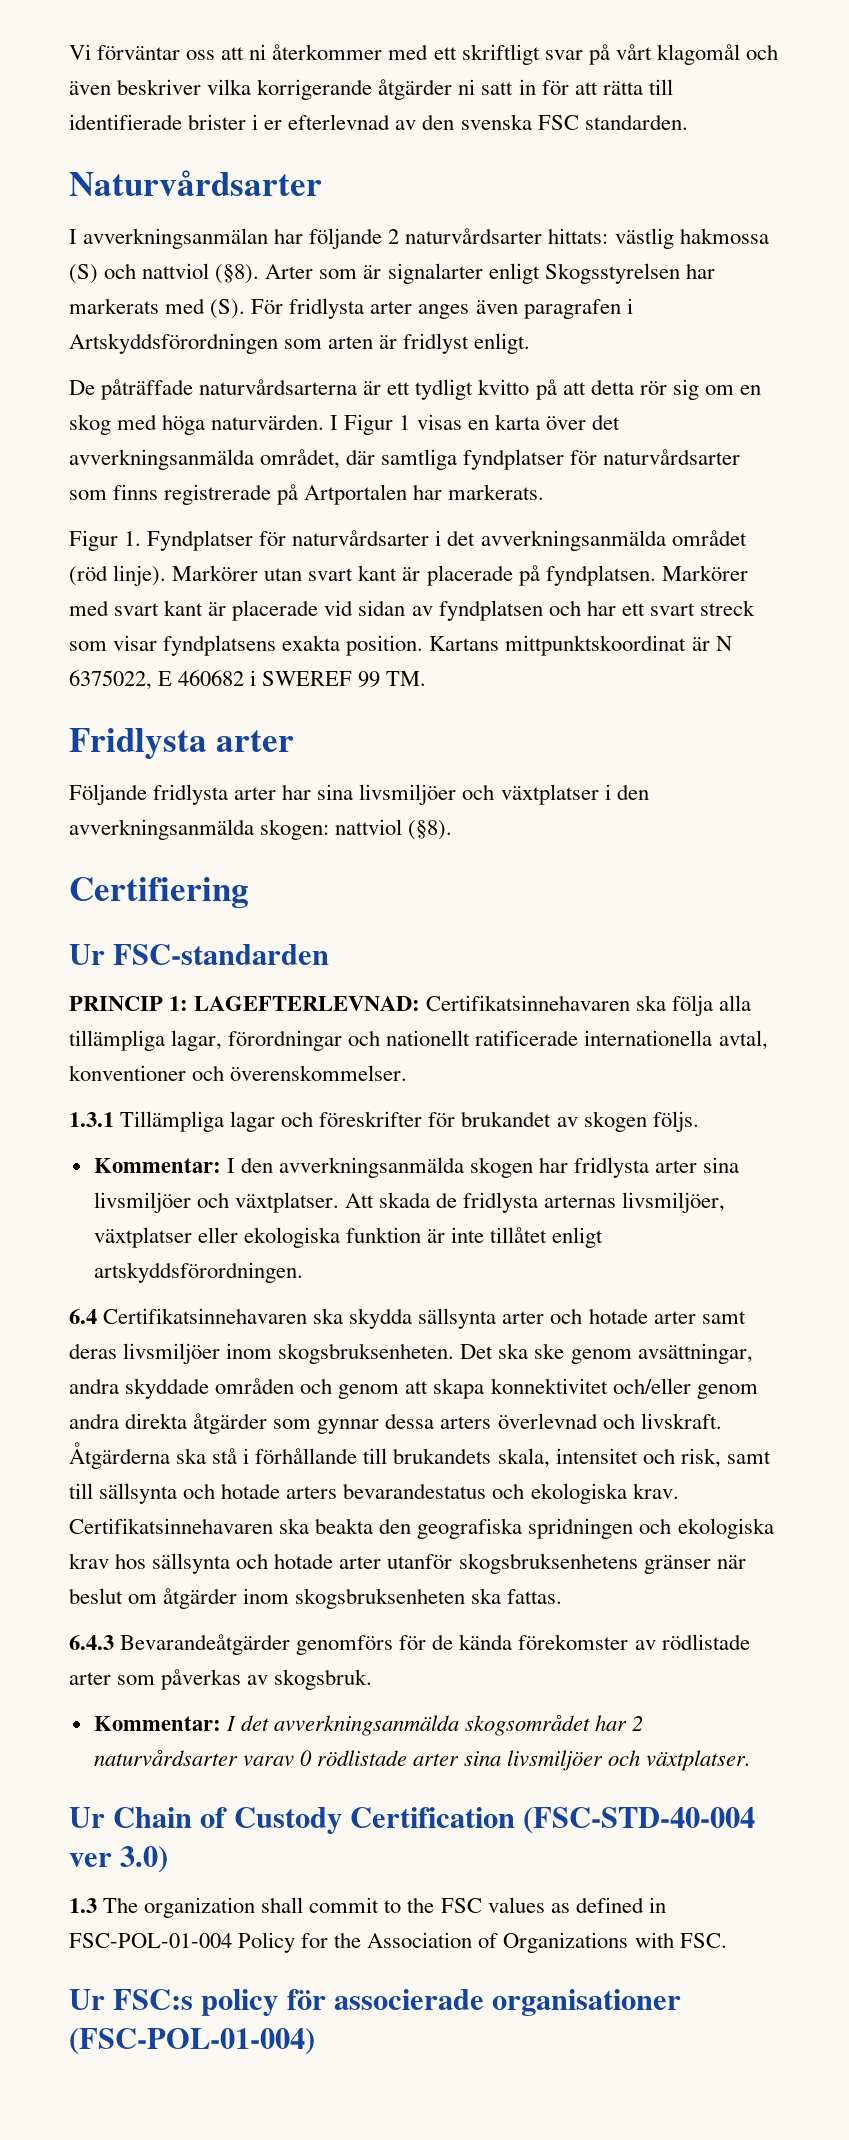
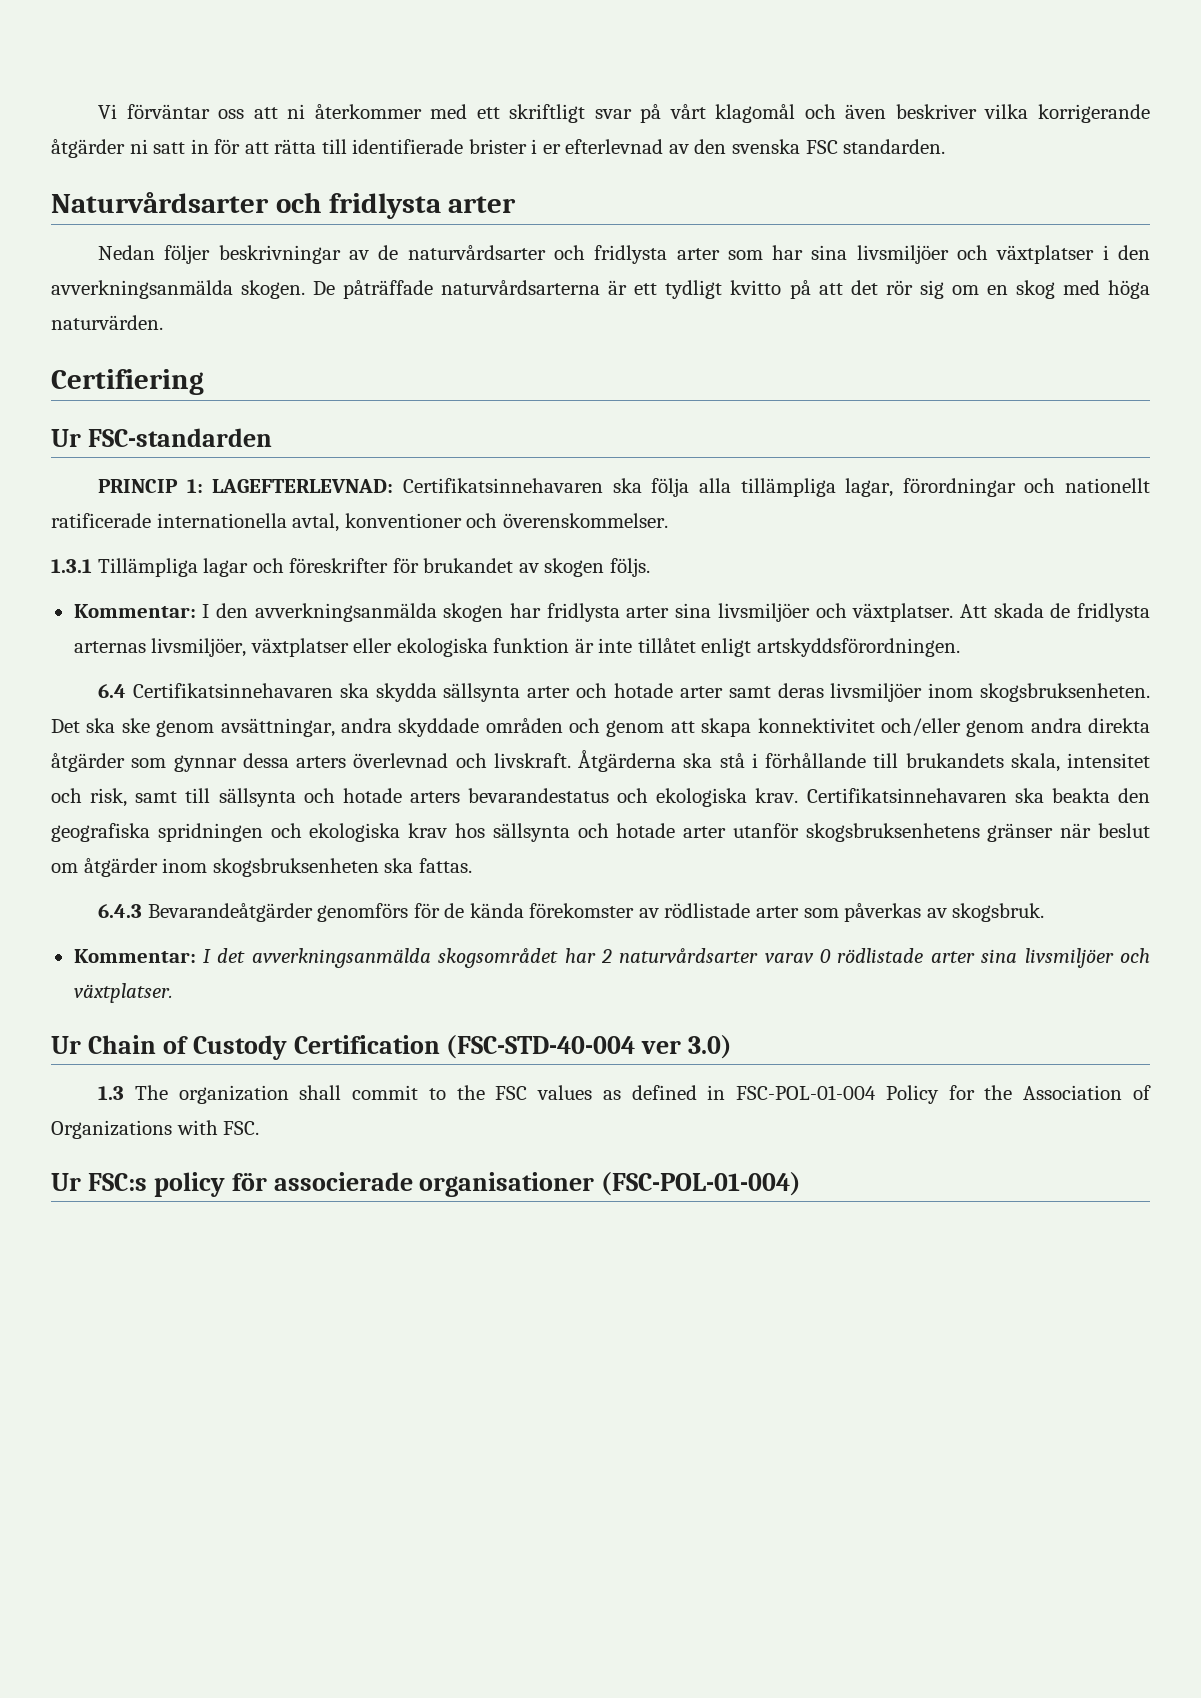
- Naturvårdsarter
- I avverkningsanmälan har följande 2 naturvårdsarter hittats: västlig hakmossa (S) och nattviol (§8). Arter som är signalarter enligt Skogsstyrelsen har markerats med (S). För fridlysta arter anges även paragrafen i Artskyddsförordningen som arten är fridlyst enligt.
- De påträffade naturvårdsarterna är ett tydligt kvitto på att detta rör sig om en skog med höga naturvärden. I Figur 1 visas en karta över det avverkningsanmälda området, där samtliga fyndplatser för naturvårdsarter som finns registrerade på Artportalen har markerats.
- Figur 1. Fyndplatser för naturvårdsarter i det avverkningsanmälda området (röd linje). Markörer utan svart kant är placerade på fyndplatsen. Markörer med svart kant är placerade vid sidan av fyndplatsen och har ett svart streck som visar fyndplatsens exakta position. Kartans mittpunktskoordinat är N 6375022, E 460682 i SWEREF 99 TM.
- Fridlysta arter
- Följande fridlysta arter har sina livsmiljöer och växtplatser i den avverkningsanmälda skogen: nattviol (§8).
+ Naturvårdsarter och fridlysta arter
+ Nedan följer beskrivningar av de naturvårdsarter och fridlysta arter som har sina livsmiljöer och växtplatser i den avverkningsanmälda skogen. De påträffade naturvårdsarterna är ett tydligt kvitto på att det rör sig om en skog med höga naturvärden.

